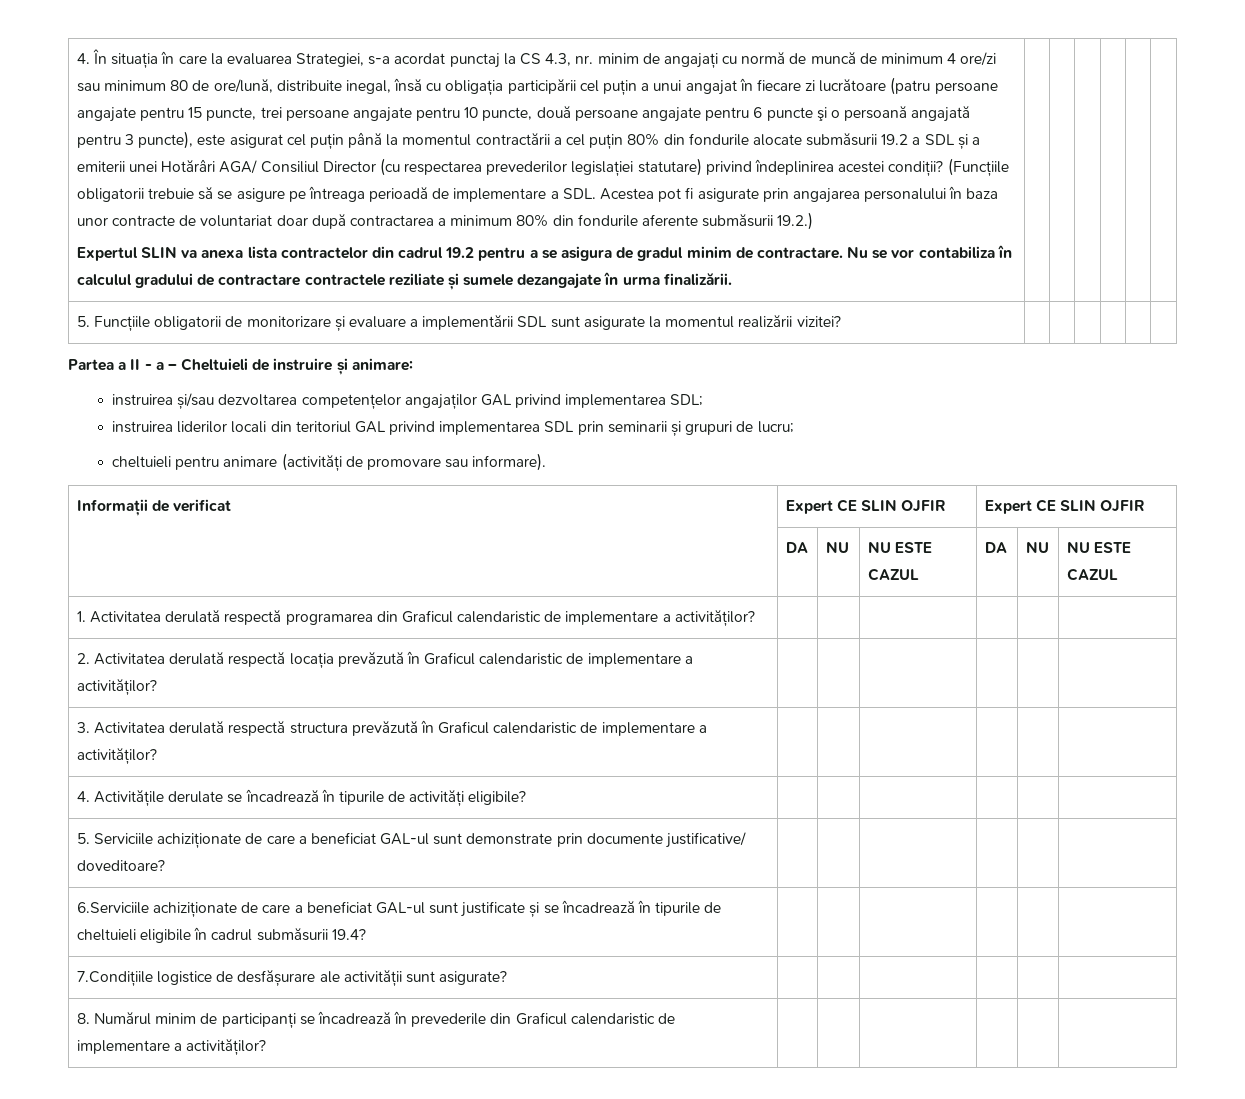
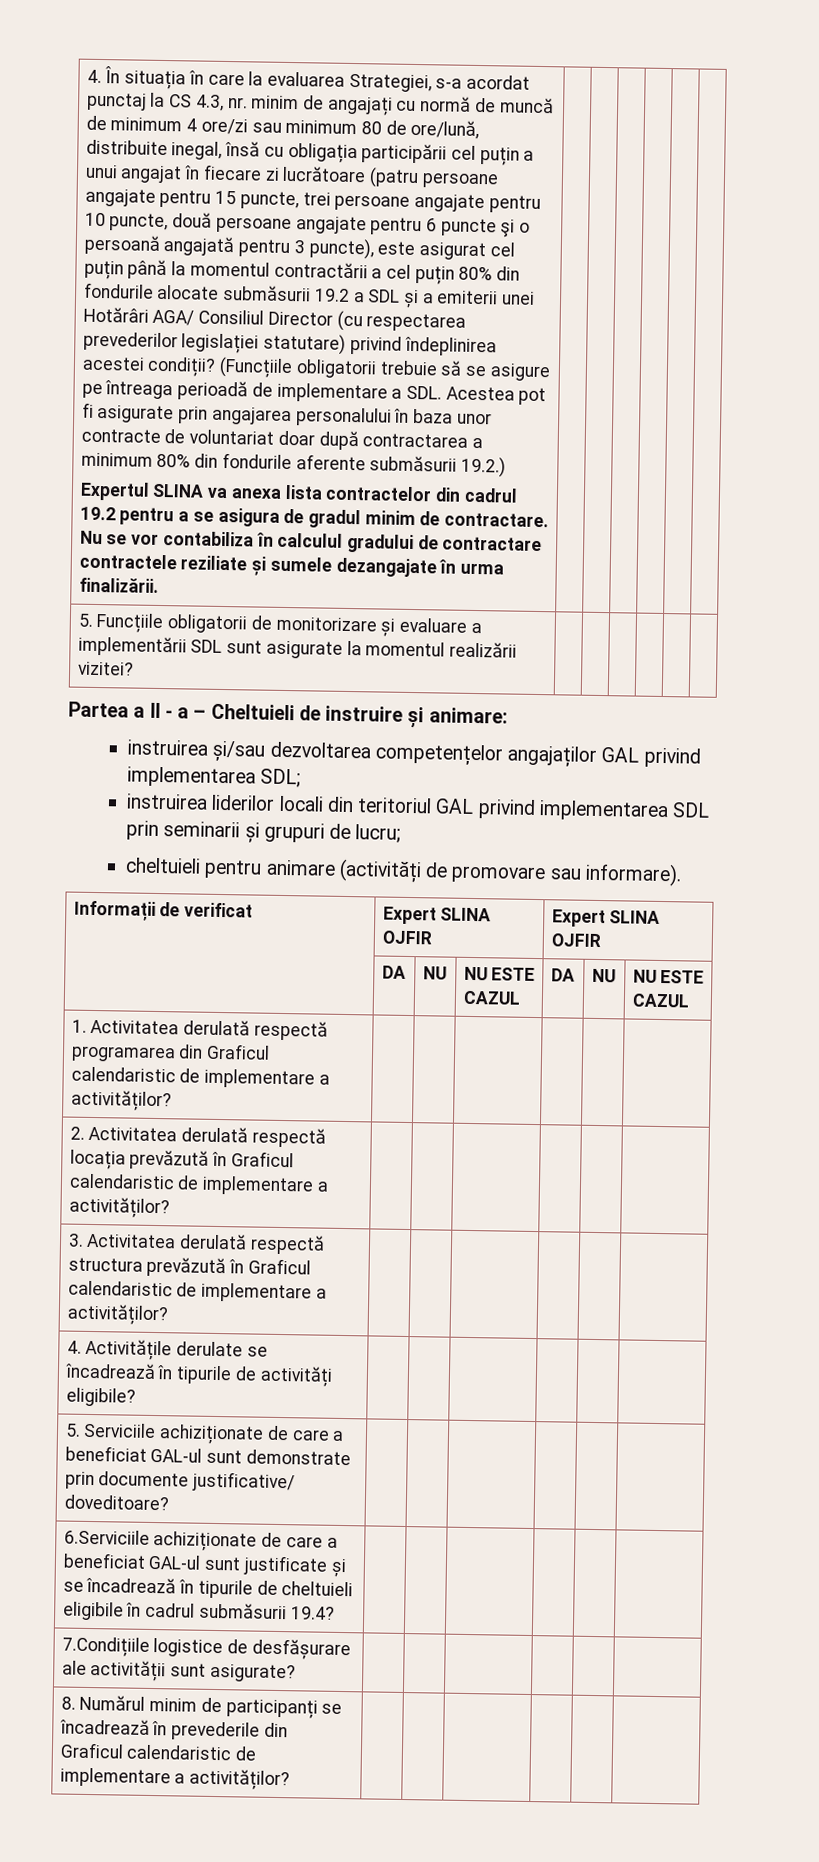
- Expertul SLIN va anexa lista contractelor din cadrul 19.2 pentru a se asigura de gradul minim de contractare.
+ Expertul SLINA va anexa lista contractelor din cadrul 19.2 pentru a se asigura de gradul minim de contractare.
- Informații de verificat | Expert CE SLIN OJFIR | Expert CE SLIN OJFIR
+ Informații de verificat | Expert SLINA OJFIR | Expert SLINA OJFIR

